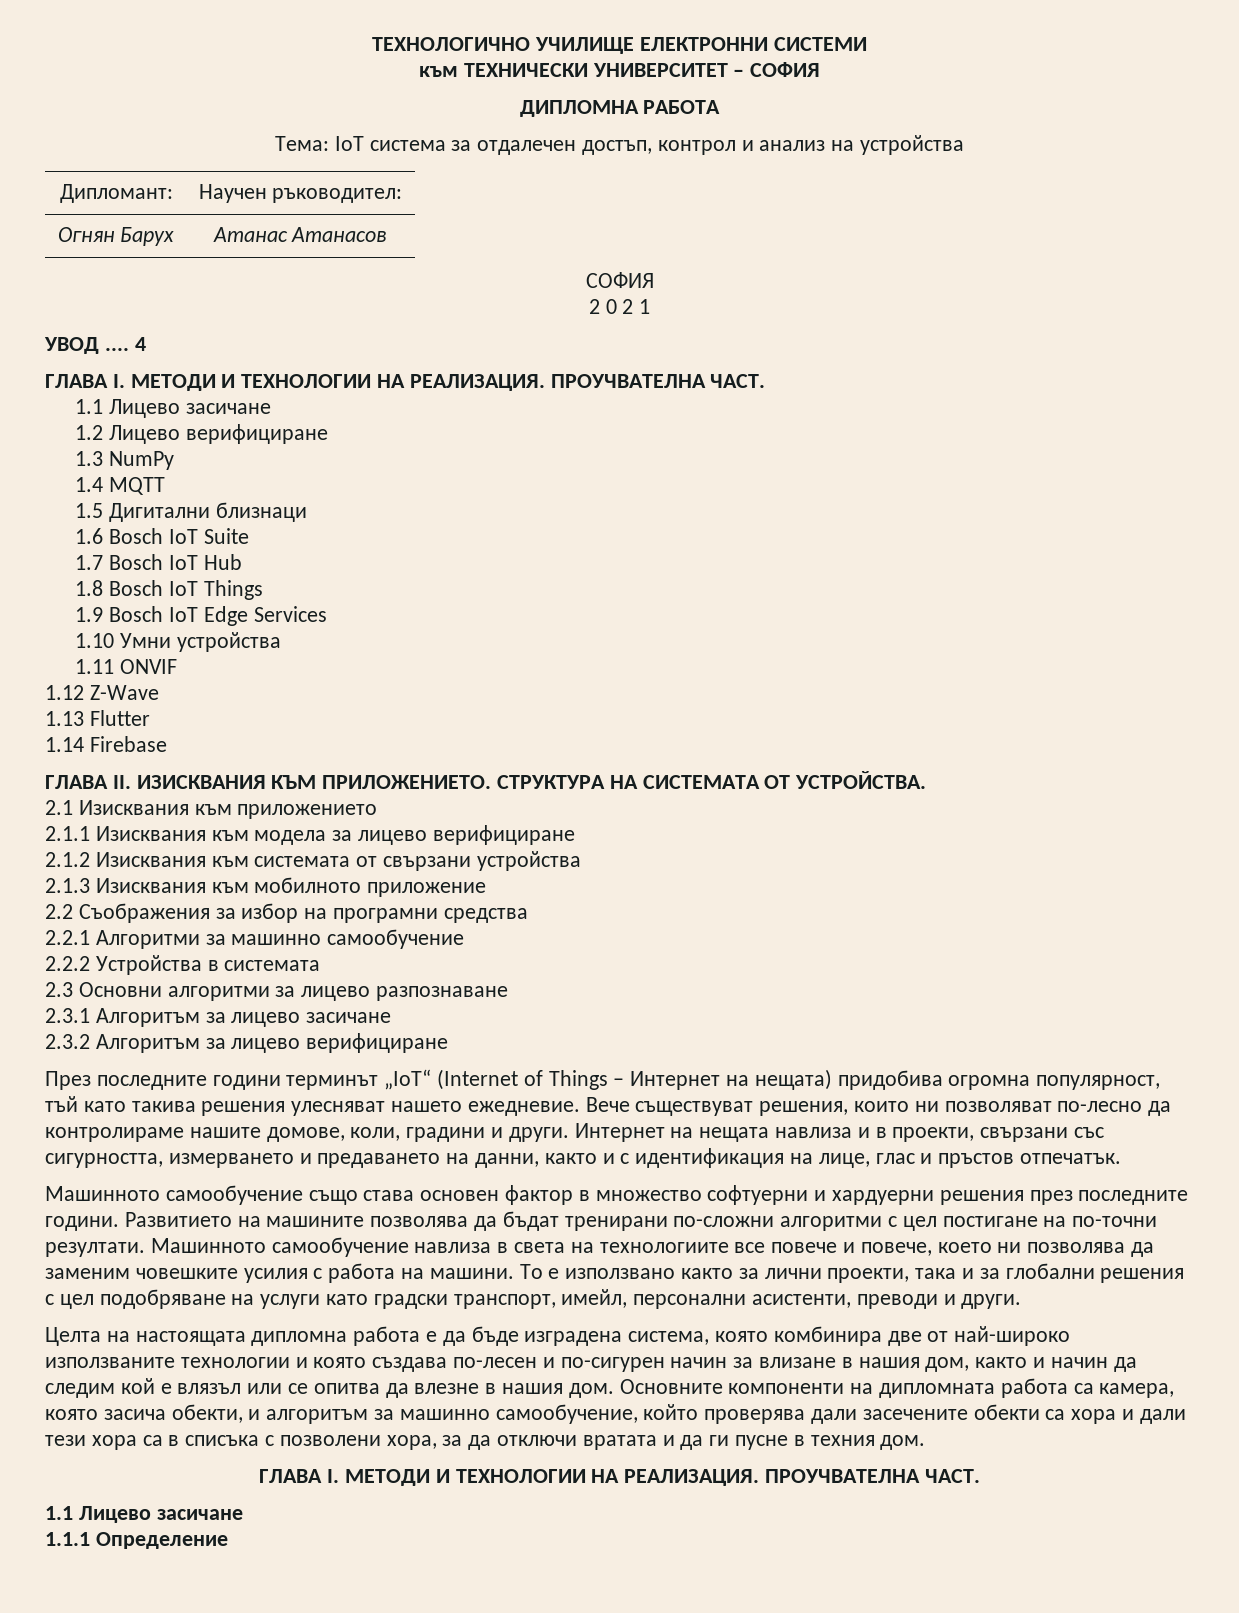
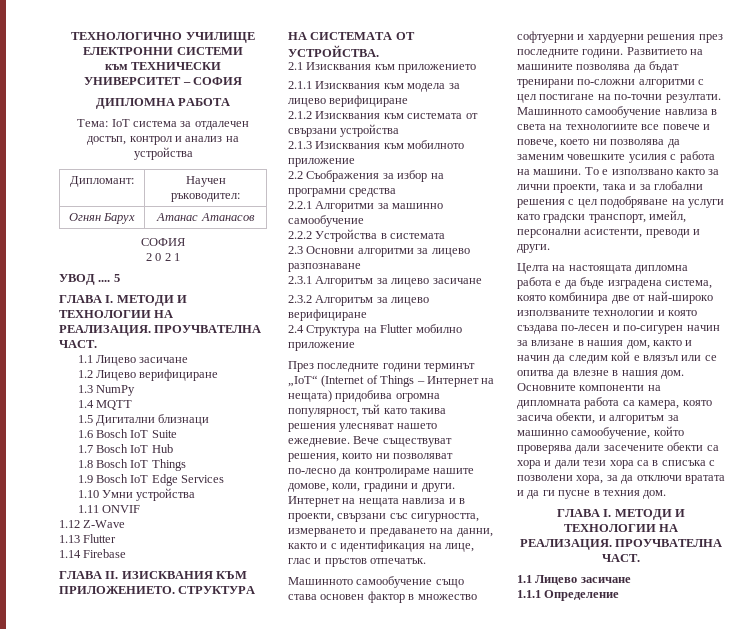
- 4
+ 5
+ 2.4 Структура на Flutter мобилно приложение

